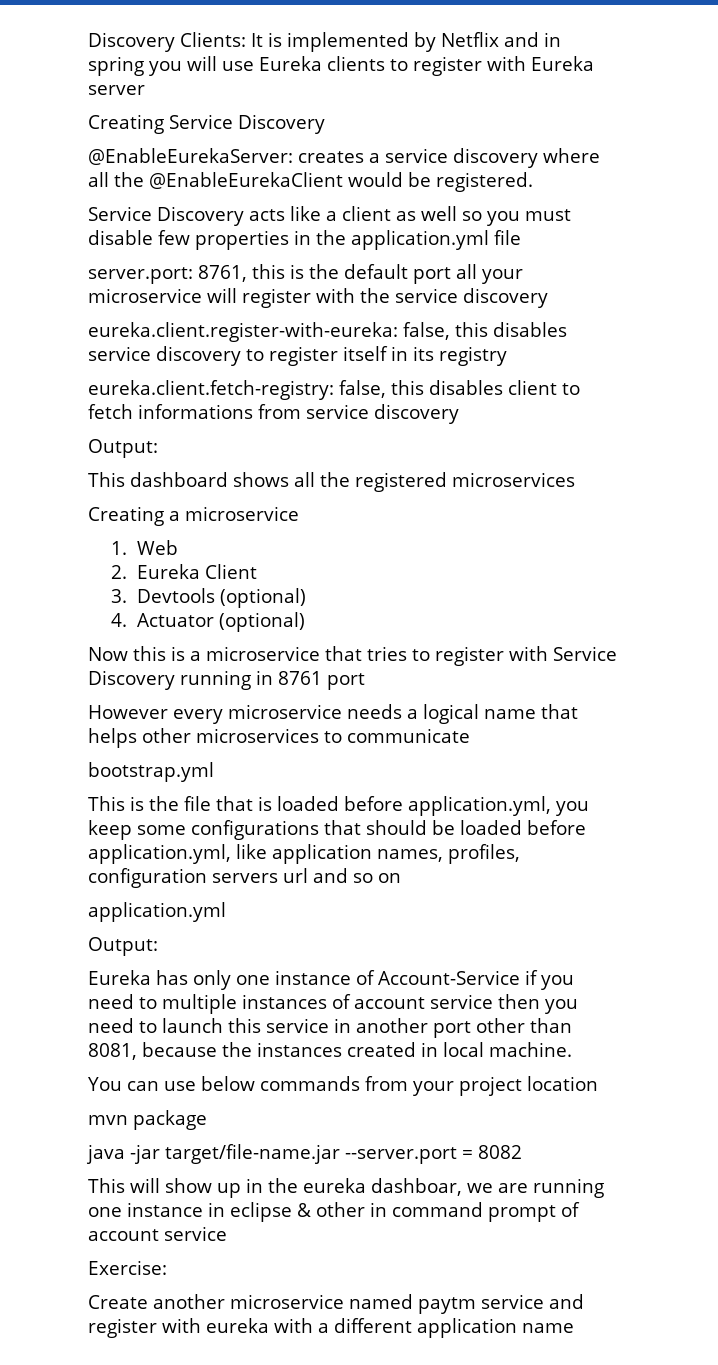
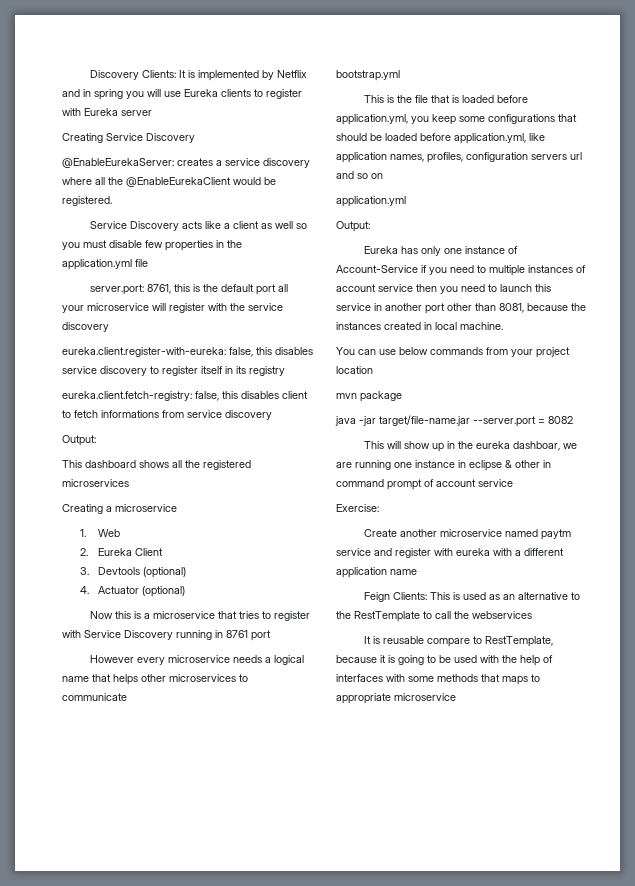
+ Feign Clients: This is used as an alternative to the RestTemplate to call the webservices
+ It is reusable compare to RestTemplate, because it is going to be used with the help of interfaces with some methods that maps to appropriate microservice

